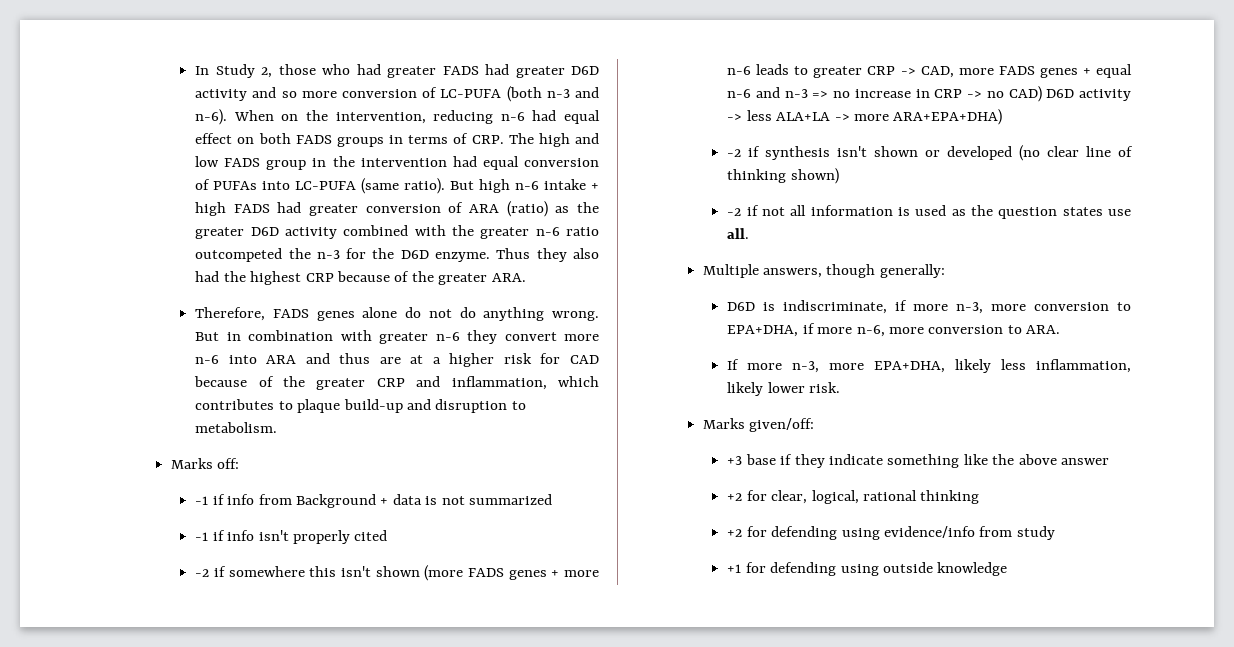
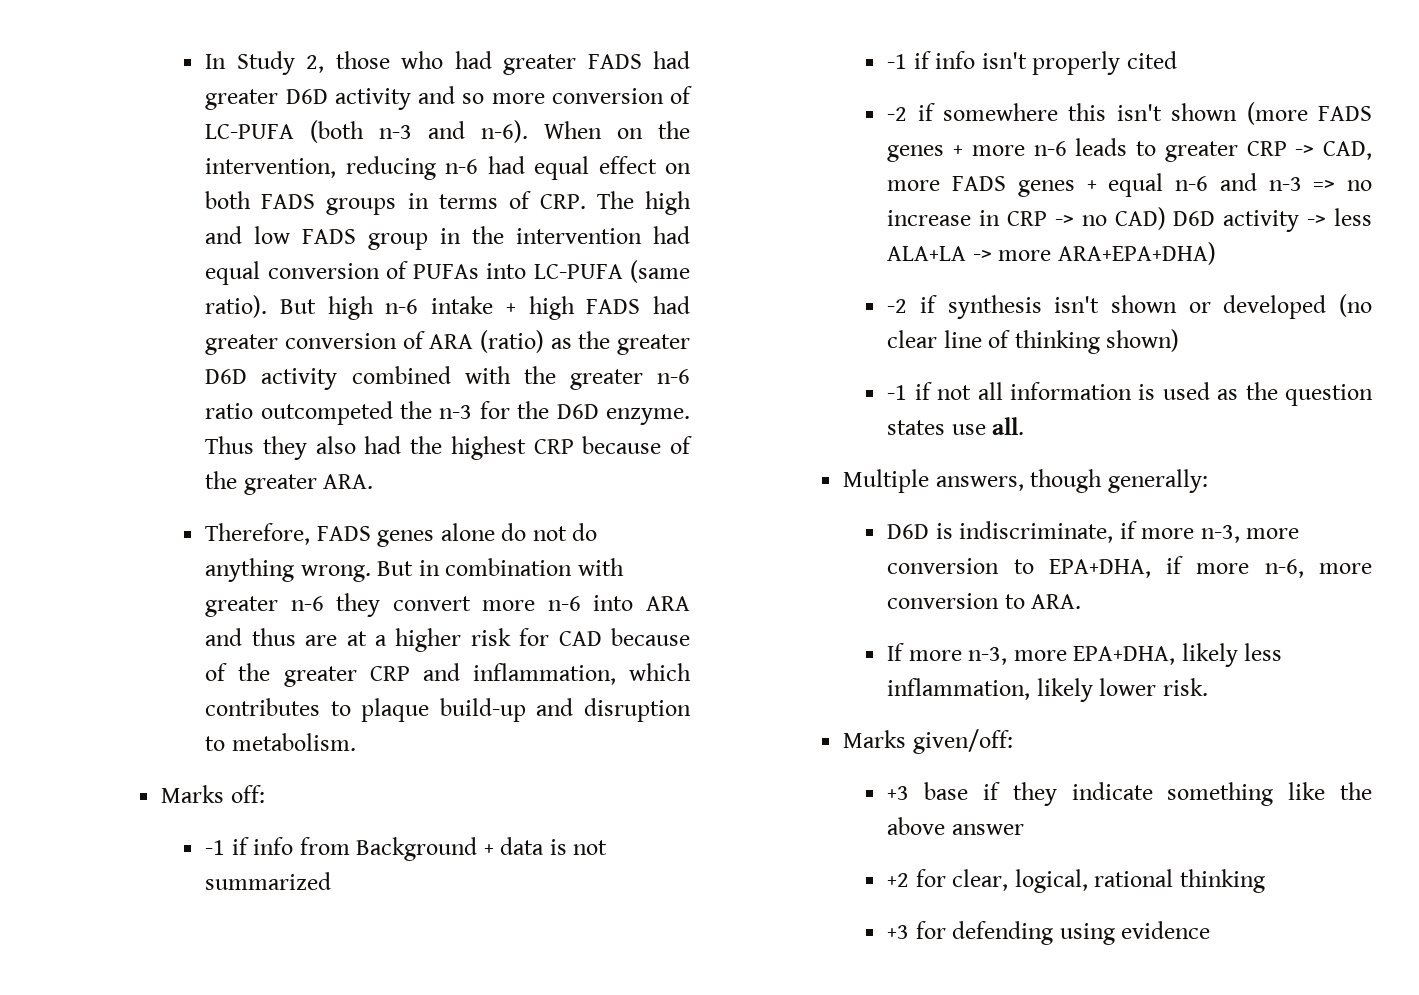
- -2 if not all information is used as the question states use all.
+ -1 if not all information is used as the question states use all.
- +2 for defending using evidence/info from study
- +1 for defending using outside knowledge
+ +3 for defending using evidence

